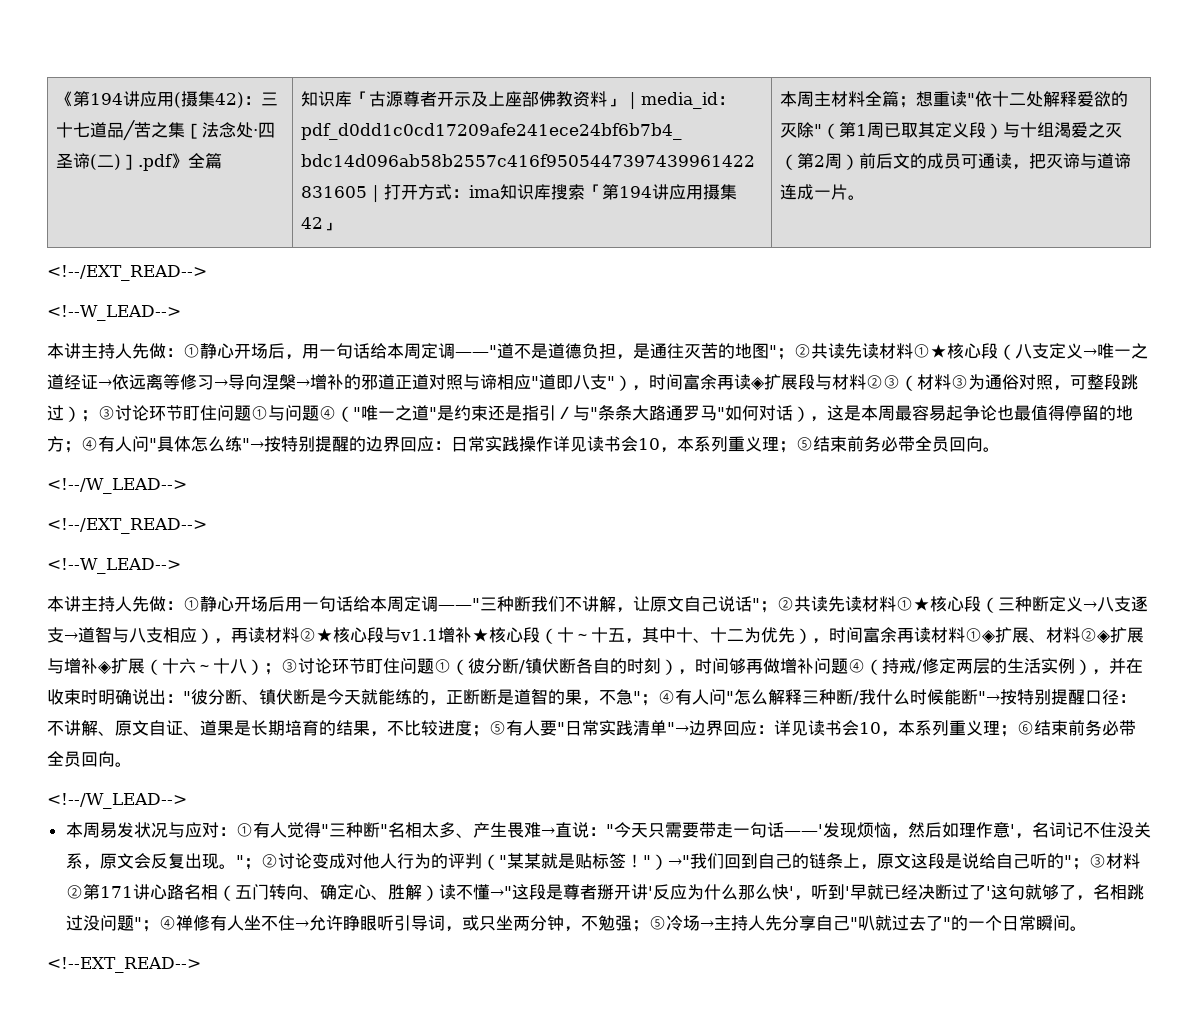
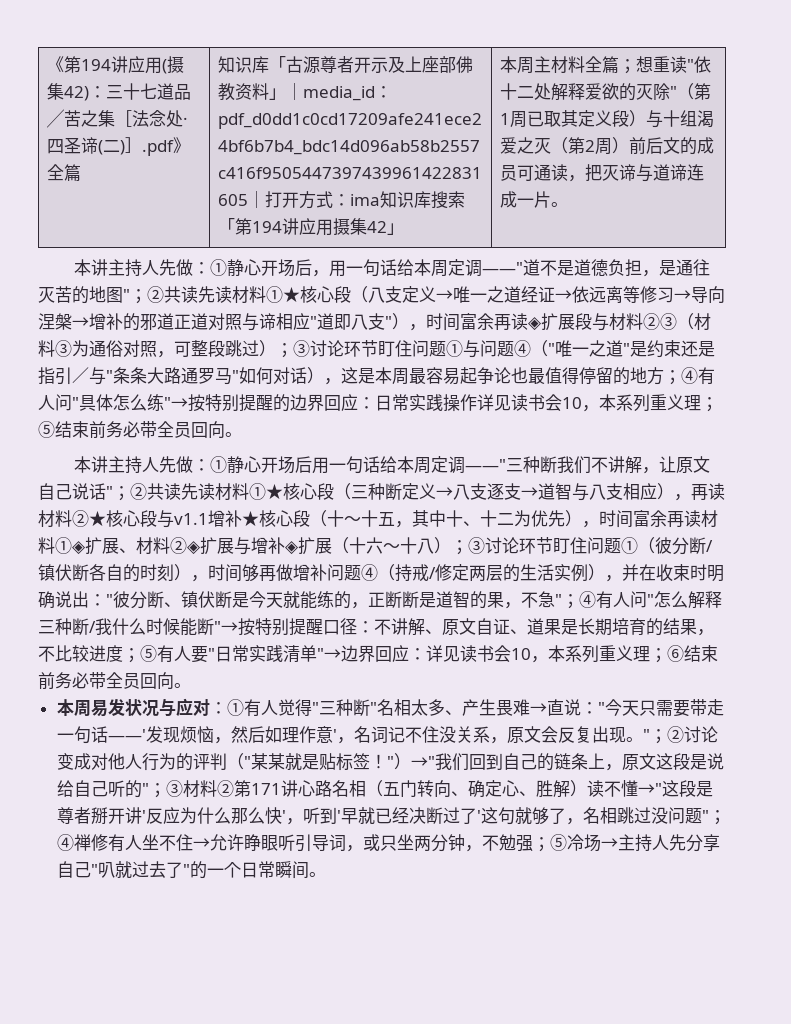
  本周主材料全篇；想重读"依十二处解释爱欲的灭除"（第1周已取其定义段）与十组渴爱之灭（第2周）前后文的成员可通读，把灭谛与道谛连成一片。
- <!--/EXT_READ-->
- <!--W_LEAD-->
  ⑤结束前务必带全员回向。
- <!--/W_LEAD-->
- <!--/EXT_READ-->
- <!--W_LEAD-->
  ⑥结束前务必带全员回向。
- <!--/W_LEAD-->
- <!--EXT_READ-->

